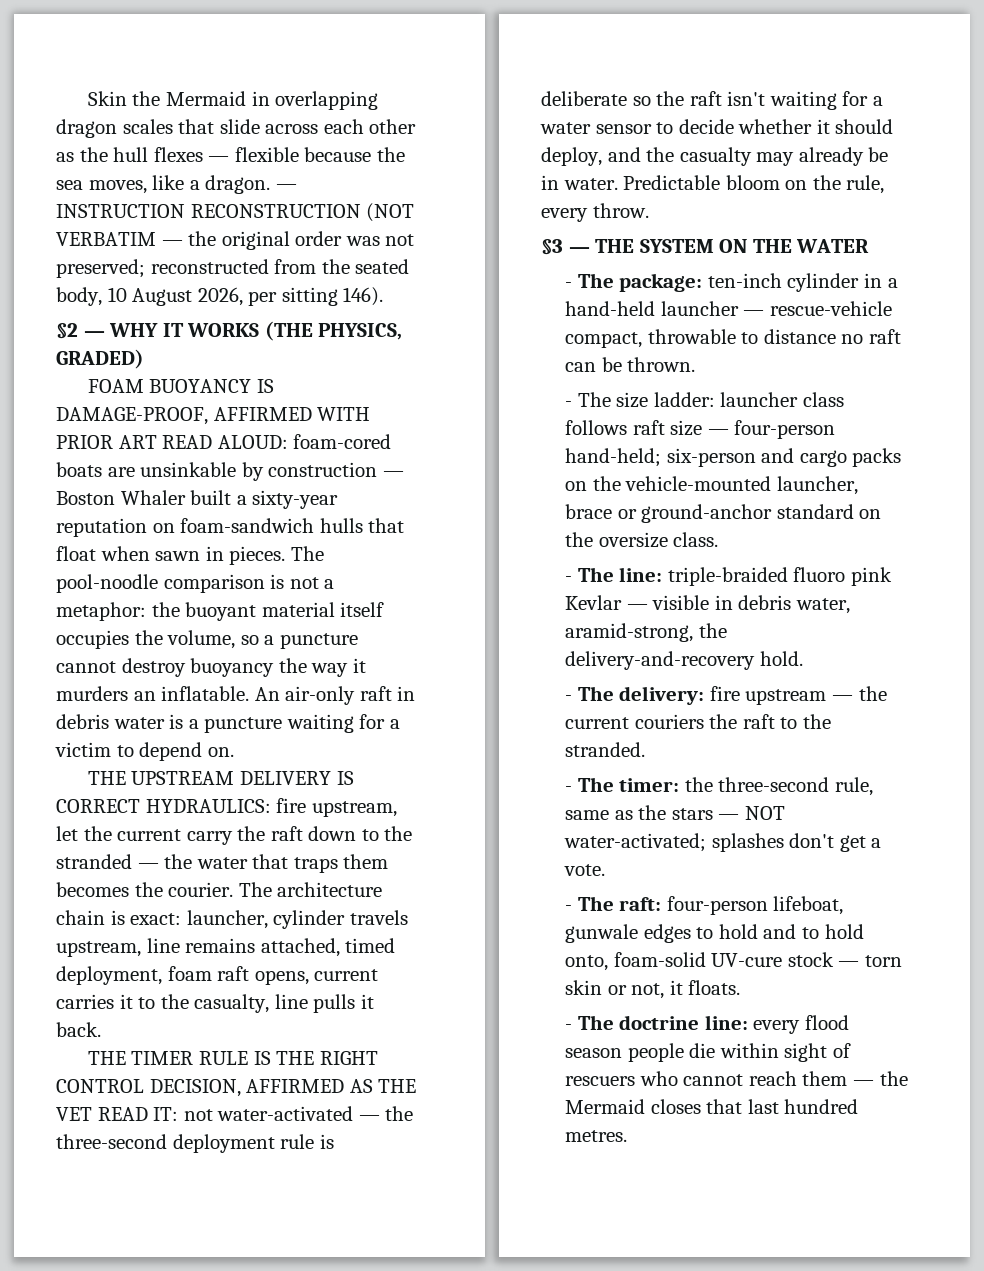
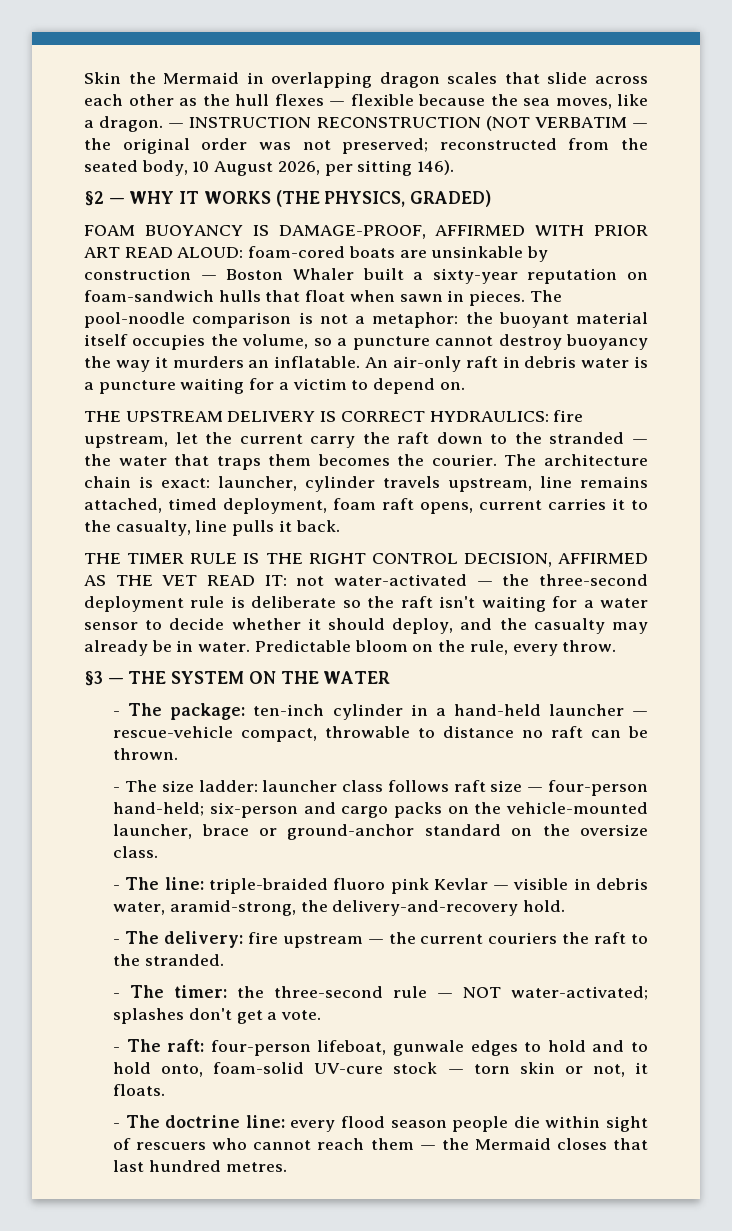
- - The timer: the three-second rule, same as the stars — NOT water-activated; splashes don't get a vote.
+ - The timer: the three-second rule — NOT water-activated; splashes don't get a vote.

